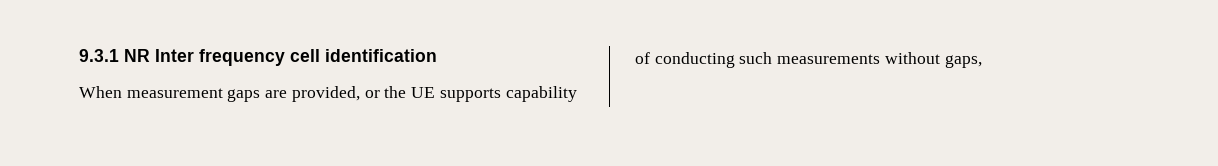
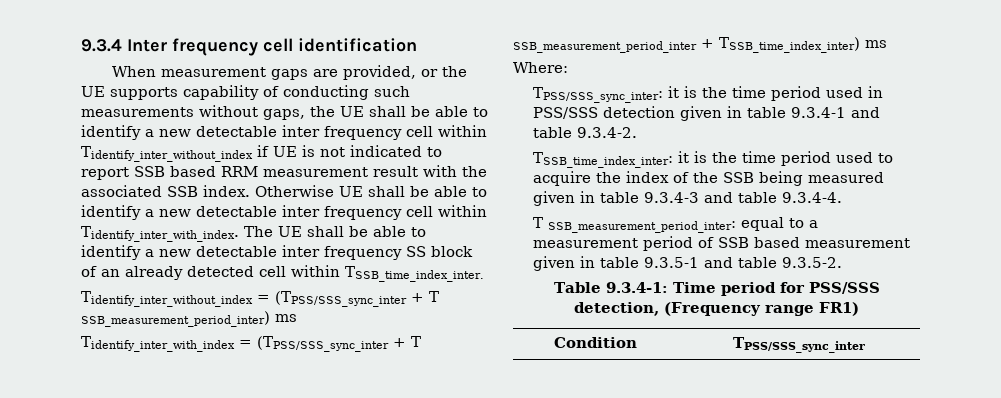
- 9.3.1 NR Inter frequency cell identification
+ 9.3.4 Inter frequency cell identification
- When measurement gaps are provided, or the UE supports capability of conducting such measurements without gaps,
+ When measurement gaps are provided, or the UE supports capability of conducting such measurements without gaps, the UE shall be able to identify a new detectable inter frequency cell within Tidentify_inter_without_index if UE is not indicated to report SSB based RRM measurement result with the associated SSB index. Otherwise UE shall be able to identify a new detectable inter frequency cell within Tidentify_inter_with_index. The UE shall be able to identify a new detectable inter frequency SS block of an already detected cell within TSSB_time_index_inter.
+ Tidentify_inter_without_index = (TPSS/SSS_sync_inter + T SSB_measurement_period_inter) ms
+ Tidentify_inter_with_index = (TPSS/SSS_sync_inter + T SSB_measurement_period_inter + TSSB_time_index_inter) ms
+ Where:
+ TPSS/SSS_sync_inter: it is the time period used in PSS/SSS detection given in table 9.3.4-1 and table 9.3.4-2.
+ TSSB_time_index_inter: it is the time period used to acquire the index of the SSB being measured given in table 9.3.4-3 and table 9.3.4-4.
+ T SSB_measurement_period_inter: equal to a measurement period of SSB based measurement given in table 9.3.5-1 and table 9.3.5-2.
+ Table 9.3.4-1: Time period for PSS/SSS detection, (Frequency range FR1)
+ Condition | TPSS/SSS_sync_inter

